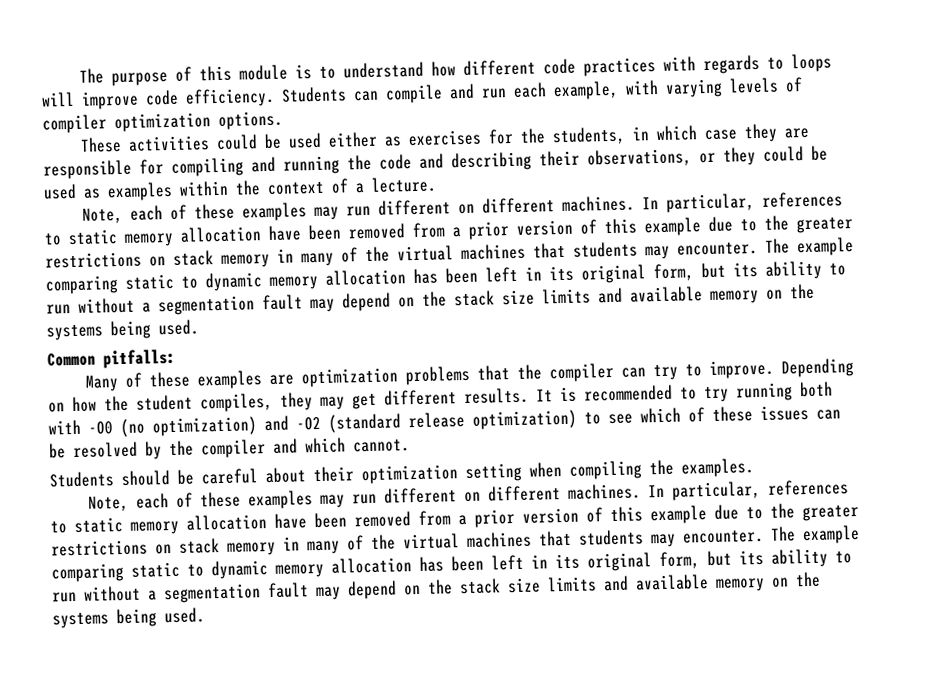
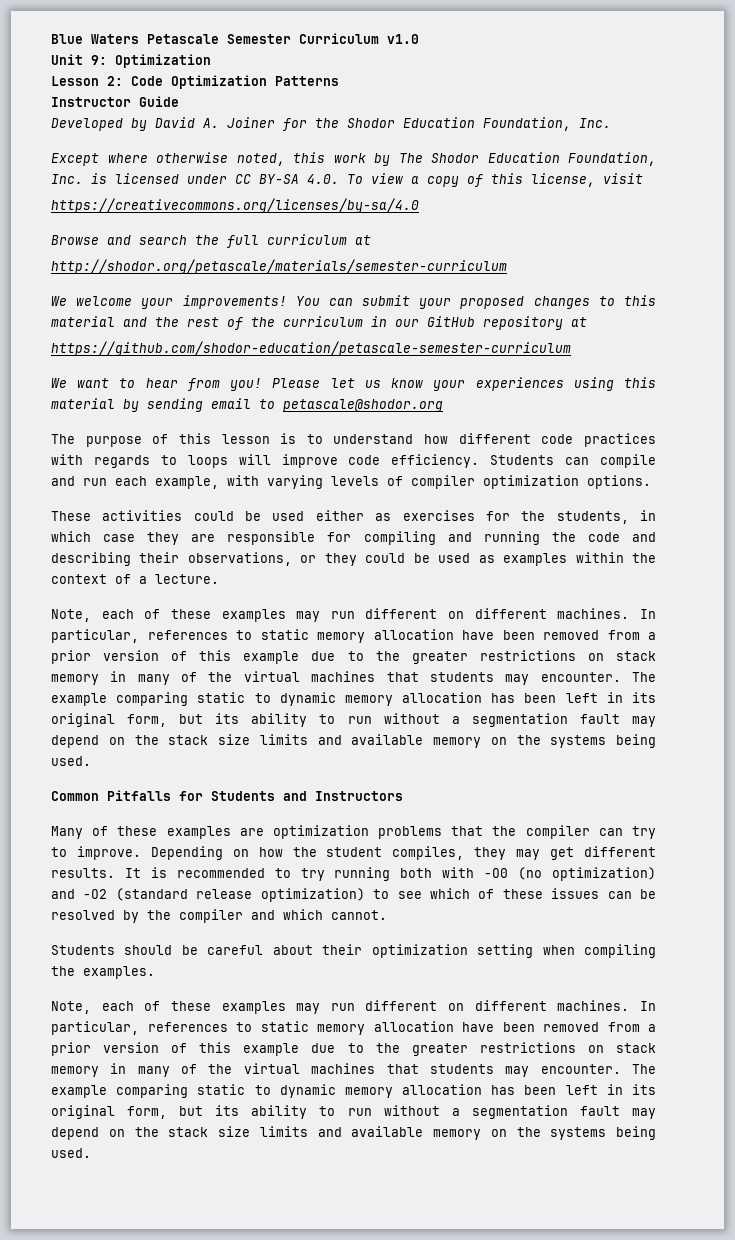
+ Blue Waters Petascale Semester Curriculum v1.0
+ Unit 9: Optimization
+ Lesson 2: Code Optimization Patterns
+ Instructor Guide
+ Developed by David A. Joiner for the Shodor Education Foundation, Inc.
+ Except where otherwise noted, this work by The Shodor Education Foundation, Inc. is licensed under CC BY-SA 4.0. To view a copy of this license, visit
+ https://creativecommons.org/licenses/by-sa/4.0
+ Browse and search the full curriculum at
+ http://shodor.org/petascale/materials/semester-curriculum
+ We welcome your improvements! You can submit your proposed changes to this material and the rest of the curriculum in our GitHub repository at
+ https://github.com/shodor-education/petascale-semester-curriculum
+ We want to hear from you! Please let us know your experiences using this material by sending email to petascale@shodor.org
- The purpose of this module is to understand how different code practices with regards to loops will improve code efficiency.
+ The purpose of this lesson is to understand how different code practices with regards to loops will improve code efficiency.
- Common pitfalls:
+ Common Pitfalls for Students and Instructors

